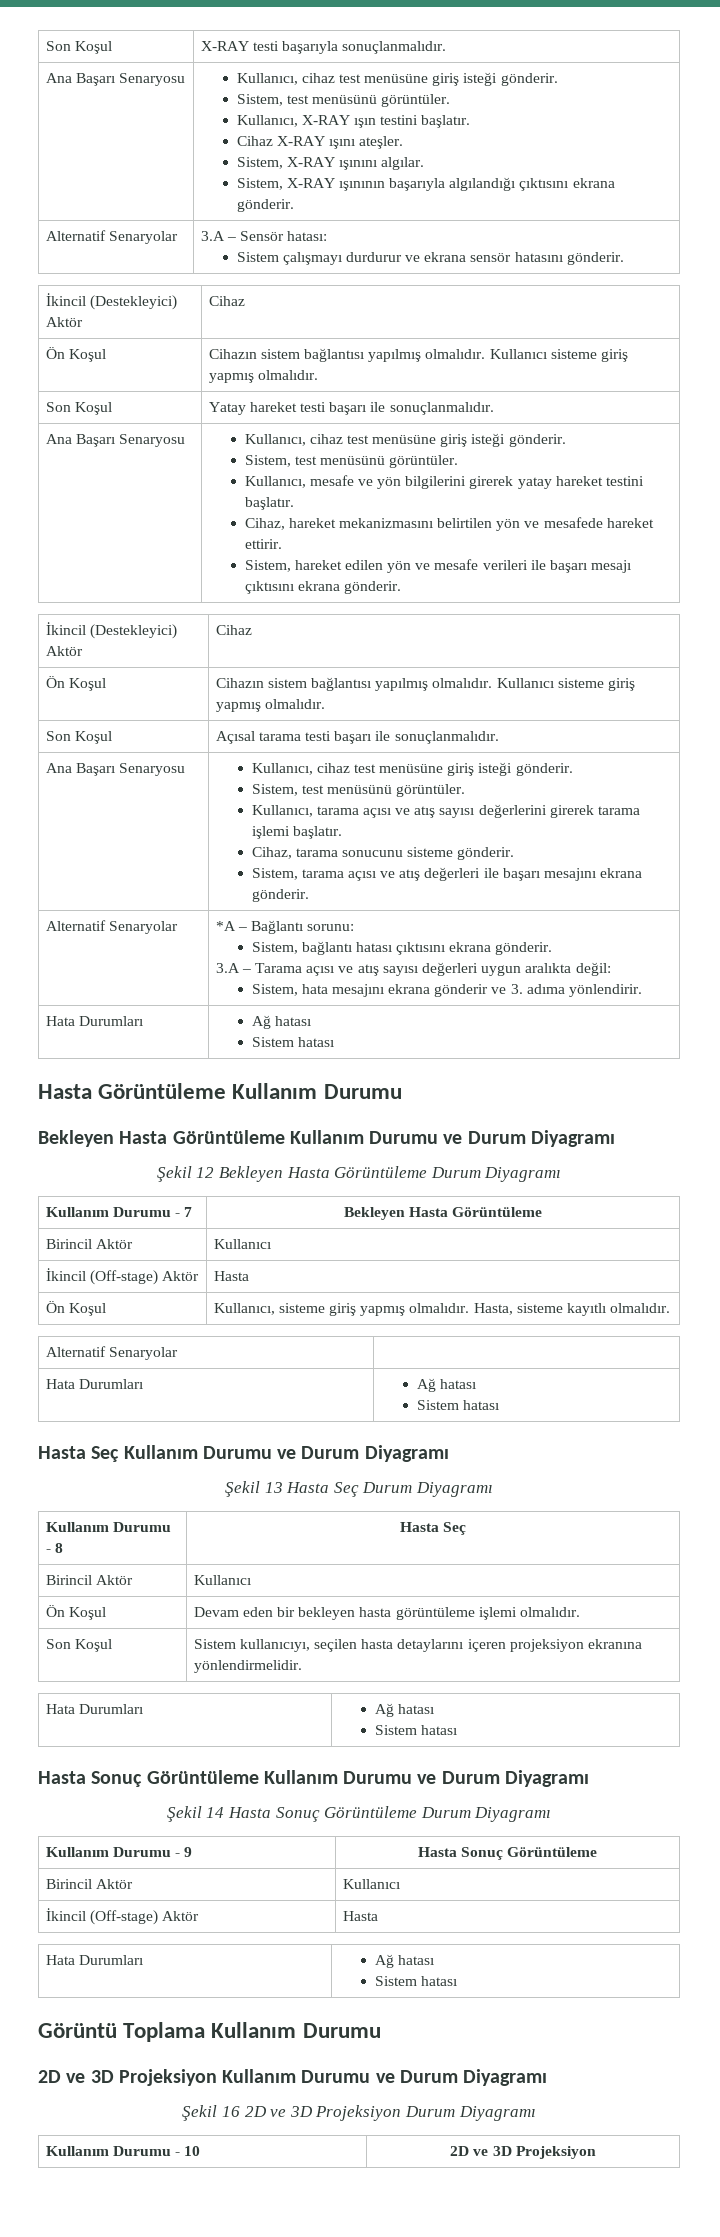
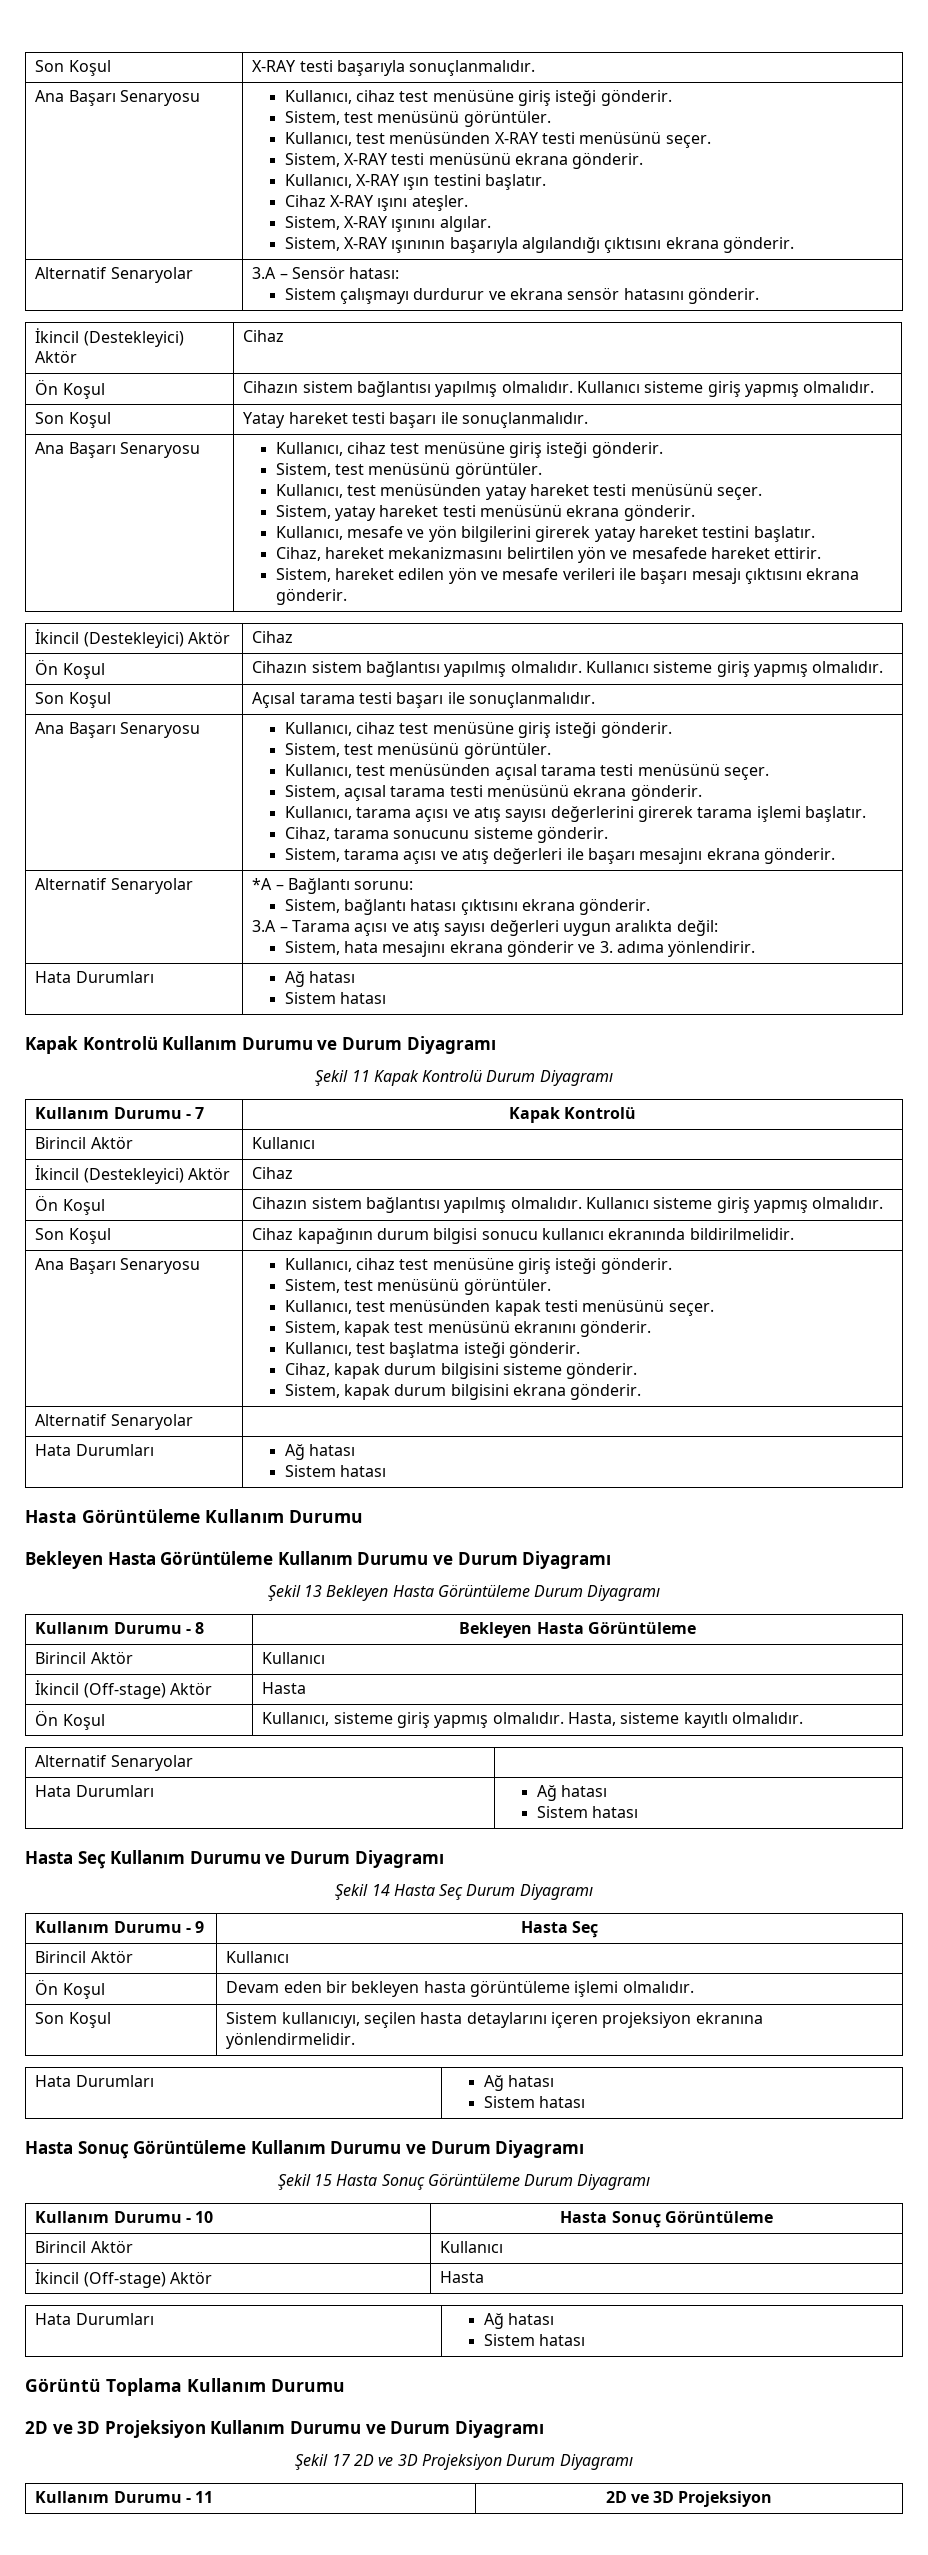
+ Kullanıcı, test menüsünden X-RAY testi menüsünü seçer.
+ Sistem, X-RAY testi menüsünü ekrana gönderir.
+ Kullanıcı, test menüsünden yatay hareket testi menüsünü seçer.
+ Sistem, yatay hareket testi menüsünü ekrana gönderir.
+ Kullanıcı, test menüsünden açısal tarama testi menüsünü seçer.
+ Sistem, açısal tarama testi menüsünü ekrana gönderir.
+ Kapak Kontrolü Kullanım Durumu ve Durum Diyagramı
+ Şekil 11 Kapak Kontrolü Durum Diyagramı
+ Kullanım Durumu - 7 | Kapak Kontrolü
+ Birincil Aktör | Kullanıcı
+ İkincil (Destekleyici) Aktör | Cihaz
+ Ön Koşul | Cihazın sistem bağlantısı yapılmış olmalıdır. Kullanıcı sisteme giriş yapmış olmalıdır.
+ Son Koşul | Cihaz kapağının durum bilgisi sonucu kullanıcı ekranında bildirilmelidir.
+ Ana Başarı Senaryosu | Kullanıcı, cihaz test menüsüne giriş isteği gönderir.
+ Sistem, test menüsünü görüntüler.
+ Kullanıcı, test menüsünden kapak testi menüsünü seçer.
+ Sistem, kapak test menüsünü ekranını gönderir.
+ Kullanıcı, test başlatma isteği gönderir.
+ Cihaz, kapak durum bilgisini sisteme gönderir.
+ Sistem, kapak durum bilgisini ekrana gönderir.
+ Alternatif Senaryolar |
+ Hata Durumları | Ağ hatası
+ Sistem hatası
- Şekil 12 Bekleyen Hasta Görüntüleme Durum Diyagramı
+ Şekil 13 Bekleyen Hasta Görüntüleme Durum Diyagramı
- Kullanım Durumu - 7 | Bekleyen Hasta Görüntüleme
+ Kullanım Durumu - 8 | Bekleyen Hasta Görüntüleme
- Şekil 13 Hasta Seç Durum Diyagramı
+ Şekil 14 Hasta Seç Durum Diyagramı
- Kullanım Durumu - 8 | Hasta Seç
+ Kullanım Durumu - 9 | Hasta Seç
- Şekil 14 Hasta Sonuç Görüntüleme Durum Diyagramı
+ Şekil 15 Hasta Sonuç Görüntüleme Durum Diyagramı
- Kullanım Durumu - 9 | Hasta Sonuç Görüntüleme
+ Kullanım Durumu - 10 | Hasta Sonuç Görüntüleme
- Şekil 16 2D ve 3D Projeksiyon Durum Diyagramı
+ Şekil 17 2D ve 3D Projeksiyon Durum Diyagramı
- Kullanım Durumu - 10 | 2D ve 3D Projeksiyon
+ Kullanım Durumu - 11 | 2D ve 3D Projeksiyon

